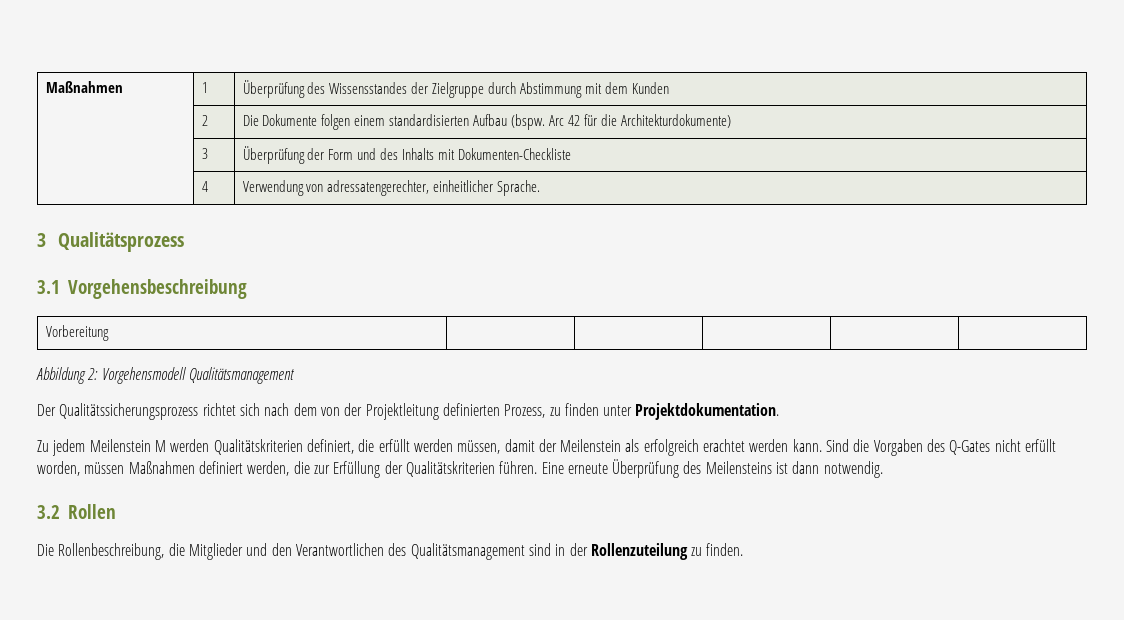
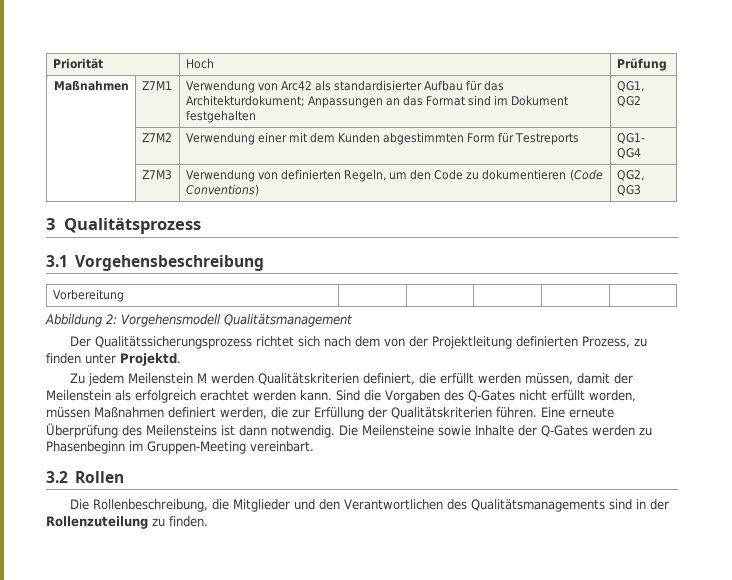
- Maßnahmen | 1 | Überprüfung des Wissensstandes der Zielgruppe durch Abstimmung mit dem Kunden
- | 2 | Die Dokumente folgen einem standardisierten Aufbau (bspw. Arc 42 für die Architekturdokumente)
- | 3 | Überprüfung der Form und des Inhalts mit Dokumenten-Checkliste
- | 4 | Verwendung von adressatengerechter, einheitlicher Sprache.
+ Priorität | Hoch | Prüfung
+ Maßnahmen | Z7M1 | Verwendung von Arc42 als standardisierter Aufbau für das Architekturdokument; Anpassungen an das Format sind im Dokument festgehalten | QG1, QG2
+ | Z7M2 | Verwendung einer mit dem Kunden abgestimmten Form für Testreports | QG1- QG4
+ | Z7M3 | Verwendung von definierten Regeln, um den Code zu dokumentieren (Code Conventions) | QG2, QG3
- Der Qualitätssicherungsprozess richtet sich nach dem von der Projektleitung definierten Prozess, zu finden unter Projektdokumentation.
+ Der Qualitätssicherungsprozess richtet sich nach dem von der Projektleitung definierten Prozess, zu finden unter Projektd.
+ Die Meilensteine sowie Inhalte der Q-Gates werden zu Phasenbeginn im Gruppen-Meeting vereinbart.
- Die Rollenbeschreibung, die Mitglieder und den Verantwortlichen des Qualitätsmanagement sind in der Rollenzuteilung zu finden.
+ Die Rollenbeschreibung, die Mitglieder und den Verantwortlichen des Qualitätsmanagements sind in der Rollenzuteilung zu finden.

